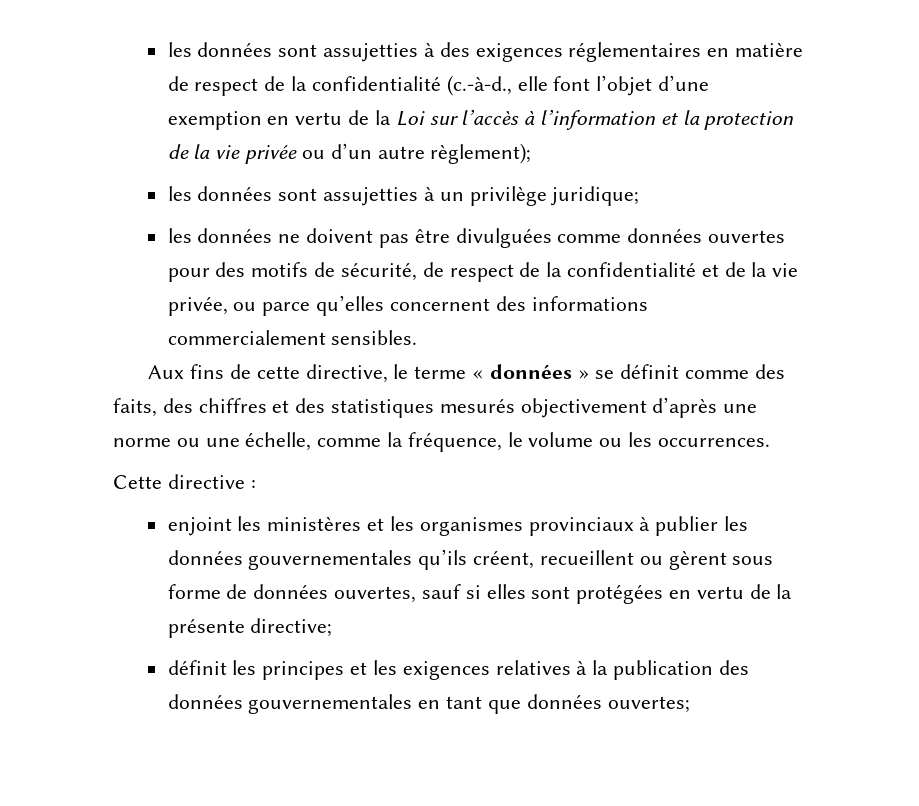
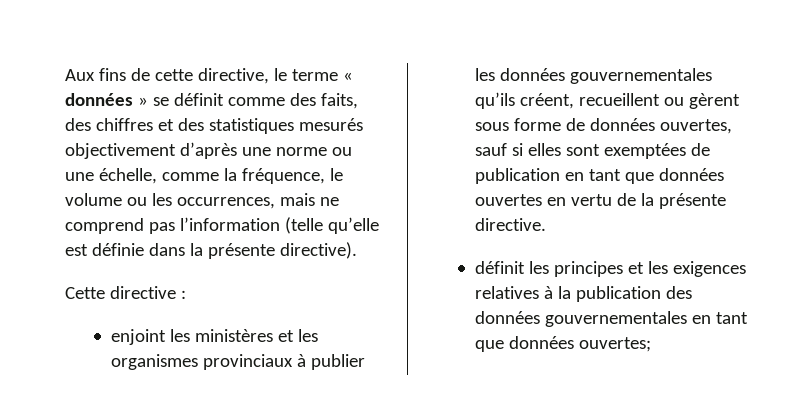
- les données sont assujetties à des exigences réglementaires en matière de respect de la confidentialité (c.-à-d., elle font l’objet d’une exemption en vertu de la Loi sur l’accès à l’information et la protection de la vie privée ou d’un autre règlement);
- les données sont assujetties à un privilège juridique;
- les données ne doivent pas être divulguées comme données ouvertes pour des motifs de sécurité, de respect de la confidentialité et de la vie privée, ou parce qu’elles concernent des informations commercialement sensibles.
- Aux fins de cette directive, le terme « données » se définit comme des faits, des chiffres et des statistiques mesurés objectivement d’après une norme ou une échelle, comme la fréquence, le volume ou les occurrences.
+ Aux fins de cette directive, le terme « données » se définit comme des faits, des chiffres et des statistiques mesurés objectivement d’après une norme ou une échelle, comme la fréquence, le volume ou les occurrences, mais ne comprend pas l’information (telle qu’elle est définie dans la présente directive).
- enjoint les ministères et les organismes provinciaux à publier les données gouvernementales qu’ils créent, recueillent ou gèrent sous forme de données ouvertes, sauf si elles sont protégées en vertu de la présente directive;
+ enjoint les ministères et les organismes provinciaux à publier les données gouvernementales qu’ils créent, recueillent ou gèrent sous forme de données ouvertes, sauf si elles sont exemptées de publication en tant que données ouvertes en vertu de la présente directive.

